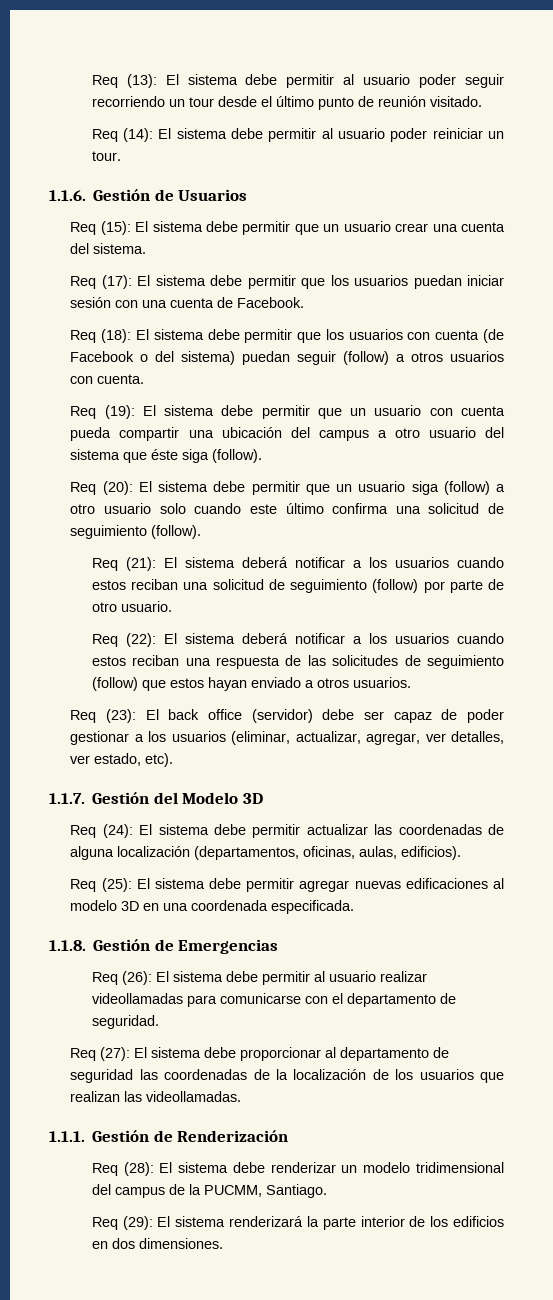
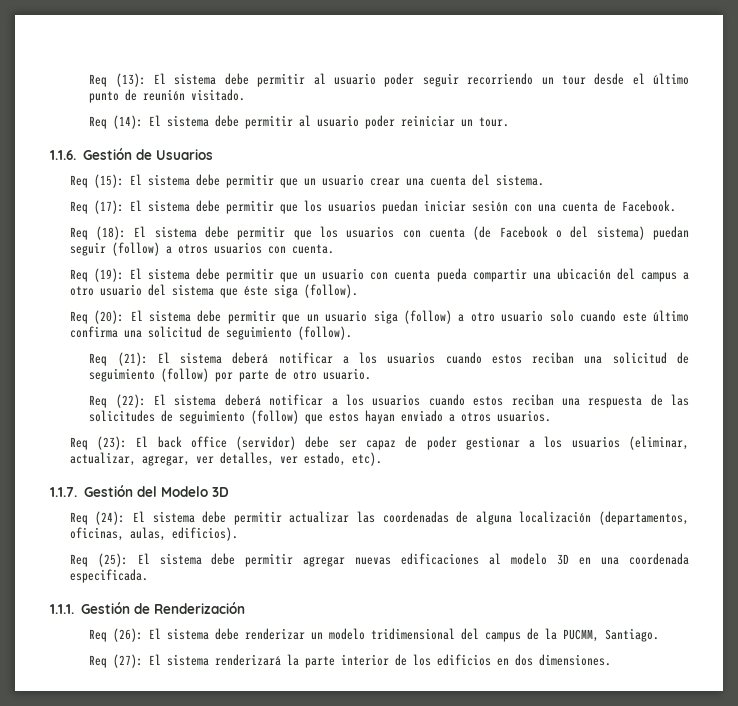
- 1.1.8. Gestión de Emergencias
+ 1.1.1. Gestión de Renderización
- Req (26): El sistema debe permitir al usuario realizar videollamadas para comunicarse con el departamento de seguridad.
- Req (27): El sistema debe proporcionar al departamento de seguridad las coordenadas de la localización de los usuarios que realizan las videollamadas.
- 1.1.1. Gestión de Renderización
- Req (28): El sistema debe renderizar un modelo tridimensional del campus de la PUCMM, Santiago.
+ Req (26): El sistema debe renderizar un modelo tridimensional del campus de la PUCMM, Santiago.
- Req (29): El sistema renderizará la parte interior de los edificios en dos dimensiones.
+ Req (27): El sistema renderizará la parte interior de los edificios en dos dimensiones.

